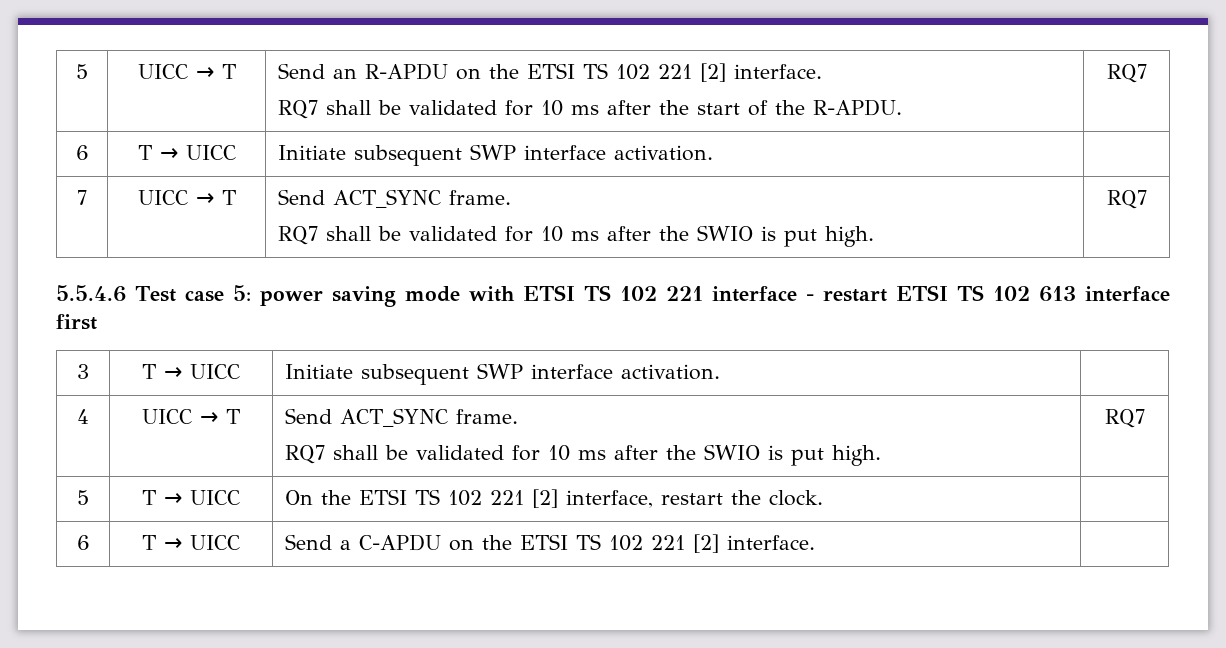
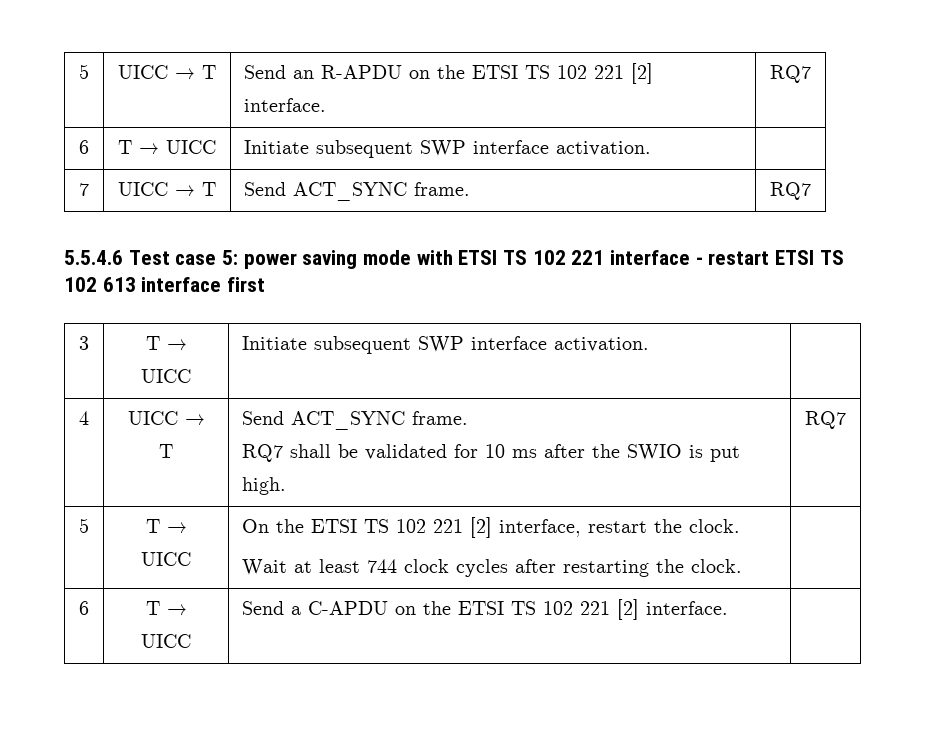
- 5 | UICC → T | Send an R-APDU on the ETSI TS 102 221 [2] interface.
- RQ7 shall be validated for 10 ms after the start of the R-APDU. | RQ7
+ 5 | UICC → T | Send an R-APDU on the ETSI TS 102 221 [2] interface. | RQ7
- 7 | UICC → T | Send ACT_SYNC frame.
- RQ7 shall be validated for 10 ms after the SWIO is put high. | RQ7
+ 7 | UICC → T | Send ACT_SYNC frame. | RQ7
- 5 | T → UICC | On the ETSI TS 102 221 [2] interface, restart the clock. |
+ 5 | T → UICC | On the ETSI TS 102 221 [2] interface, restart the clock.
+ Wait at least 744 clock cycles after restarting the clock. |

